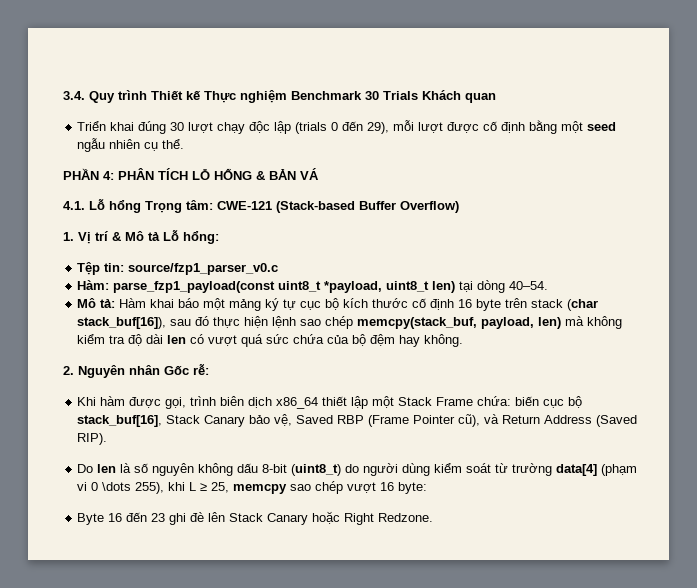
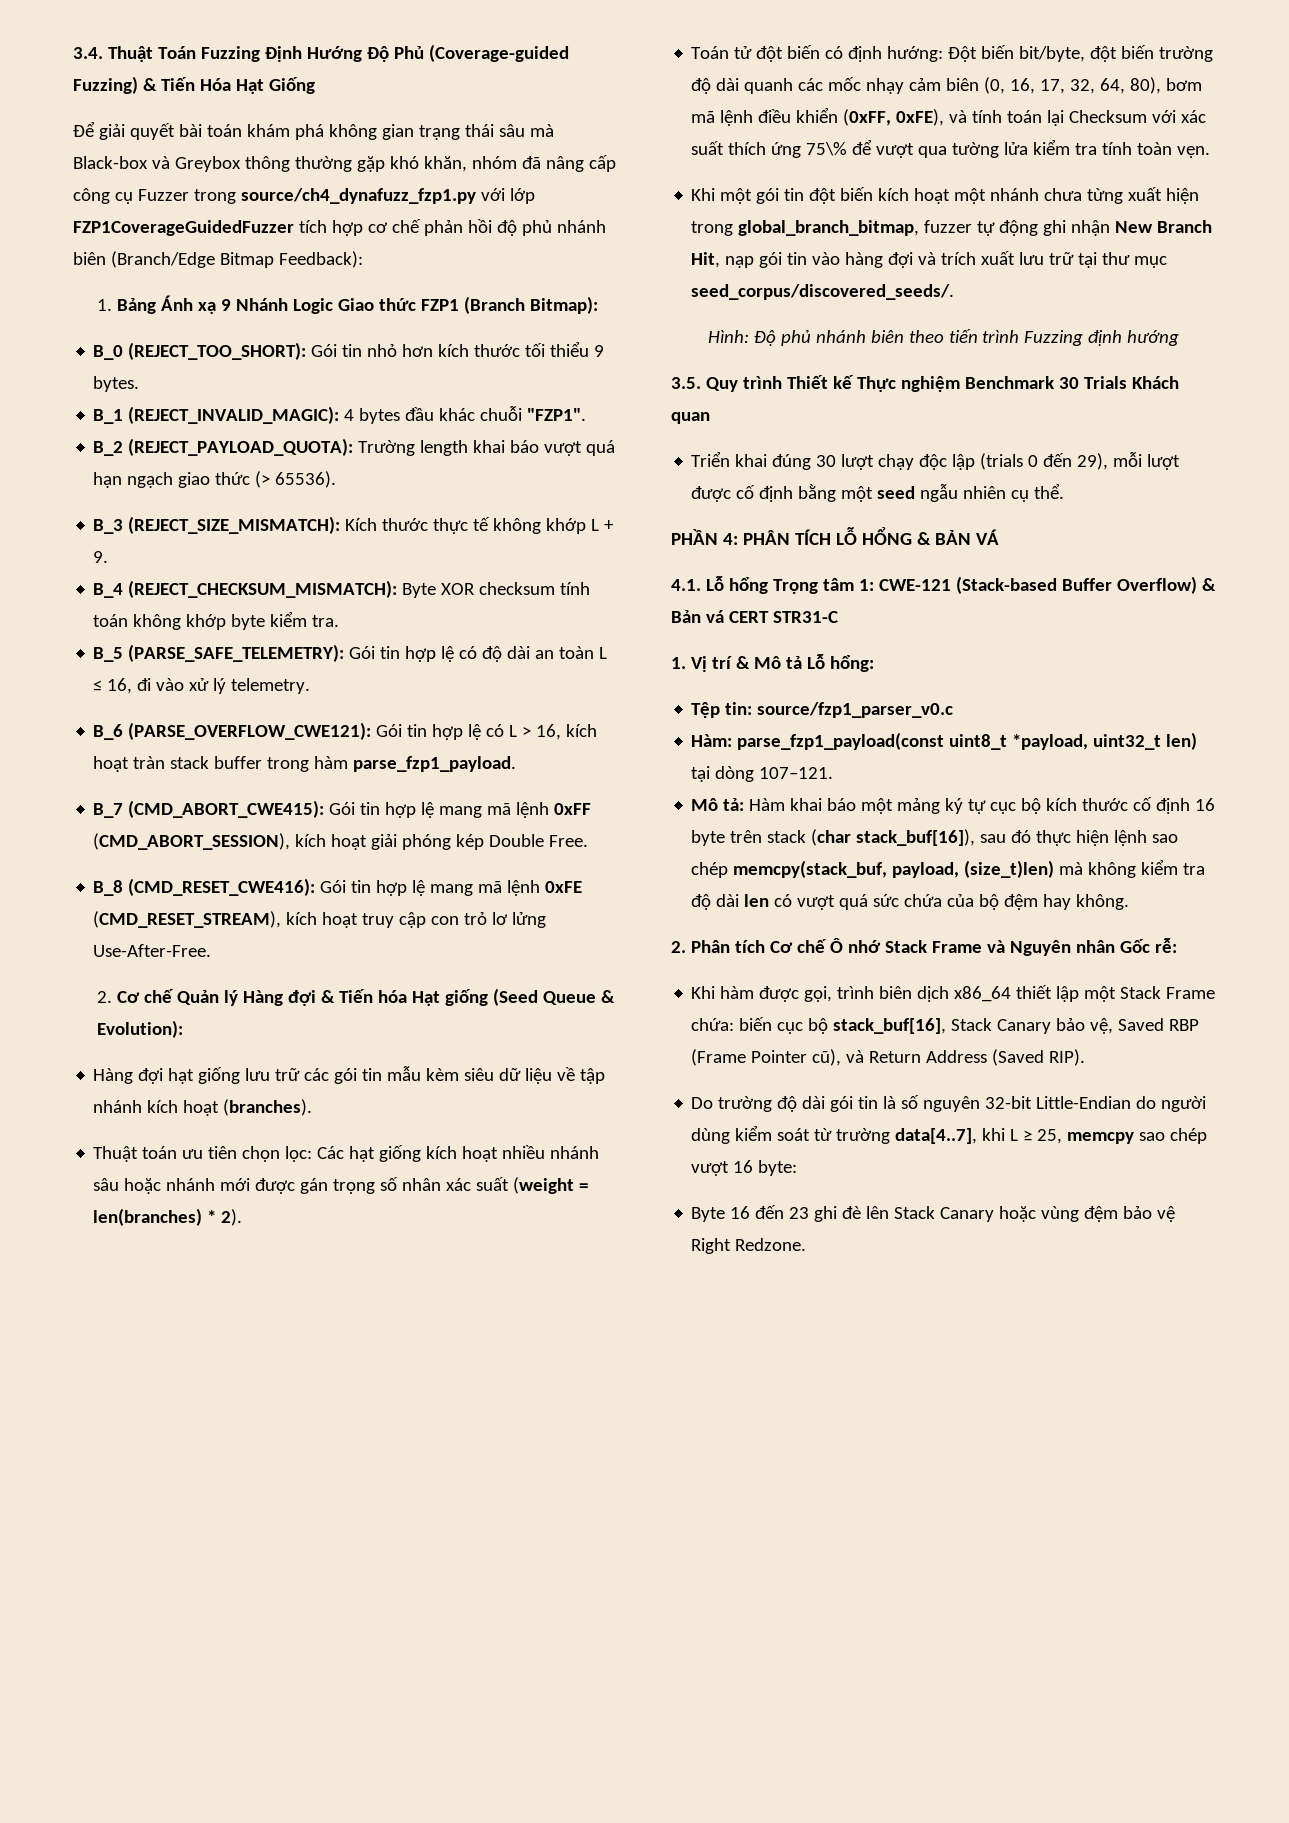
- 3.4. Quy trình Thiết kế Thực nghiệm Benchmark 30 Trials Khách quan
+ 3.4. Thuật Toán Fuzzing Định Hướng Độ Phủ (Coverage-guided Fuzzing) & Tiến Hóa Hạt Giống
+ Để giải quyết bài toán khám phá không gian trạng thái sâu mà Black-box và Greybox thông thường gặp khó khăn, nhóm đã nâng cấp công cụ Fuzzer trong source/ch4_dynafuzz_fzp1.py với lớp FZP1CoverageGuidedFuzzer tích hợp cơ chế phản hồi độ phủ nhánh biên (Branch/Edge Bitmap Feedback):
+ 1. Bảng Ánh xạ 9 Nhánh Logic Giao thức FZP1 (Branch Bitmap):
+ B_0 (REJECT_TOO_SHORT): Gói tin nhỏ hơn kích thước tối thiểu 9 bytes.
+ B_1 (REJECT_INVALID_MAGIC): 4 bytes đầu khác chuỗi "FZP1".
+ B_2 (REJECT_PAYLOAD_QUOTA): Trường length khai báo vượt quá hạn ngạch giao thức (> 65536).
+ B_3 (REJECT_SIZE_MISMATCH): Kích thước thực tế không khớp L + 9.
+ B_4 (REJECT_CHECKSUM_MISMATCH): Byte XOR checksum tính toán không khớp byte kiểm tra.
+ B_5 (PARSE_SAFE_TELEMETRY): Gói tin hợp lệ có độ dài an toàn L ≤ 16, đi vào xử lý telemetry.
+ B_6 (PARSE_OVERFLOW_CWE121): Gói tin hợp lệ có L > 16, kích hoạt tràn stack buffer trong hàm parse_fzp1_payload.
+ B_7 (CMD_ABORT_CWE415): Gói tin hợp lệ mang mã lệnh 0xFF (CMD_ABORT_SESSION), kích hoạt giải phóng kép Double Free.
+ B_8 (CMD_RESET_CWE416): Gói tin hợp lệ mang mã lệnh 0xFE (CMD_RESET_STREAM), kích hoạt truy cập con trỏ lơ lửng Use-After-Free.
+ 2. Cơ chế Quản lý Hàng đợi & Tiến hóa Hạt giống (Seed Queue & Evolution):
+ Hàng đợi hạt giống lưu trữ các gói tin mẫu kèm siêu dữ liệu về tập nhánh kích hoạt (branches).
+ Thuật toán ưu tiên chọn lọc: Các hạt giống kích hoạt nhiều nhánh sâu hoặc nhánh mới được gán trọng số nhân xác suất (weight = len(branches) * 2).
+ Toán tử đột biến có định hướng: Đột biến bit/byte, đột biến trường độ dài quanh các mốc nhạy cảm biên (0, 16, 17, 32, 64, 80), bơm mã lệnh điều khiển (0xFF, 0xFE), và tính toán lại Checksum với xác suất thích ứng 75\% để vượt qua tường lửa kiểm tra tính toàn vẹn.
+ Khi một gói tin đột biến kích hoạt một nhánh chưa từng xuất hiện trong global_branch_bitmap, fuzzer tự động ghi nhận New Branch Hit, nạp gói tin vào hàng đợi và trích xuất lưu trữ tại thư mục seed_corpus/discovered_seeds/.
+ Hình: Độ phủ nhánh biên theo tiến trình Fuzzing định hướng
+ 3.5. Quy trình Thiết kế Thực nghiệm Benchmark 30 Trials Khách quan
- 4.1. Lỗ hổng Trọng tâm: CWE-121 (Stack-based Buffer Overflow)
+ 4.1. Lỗ hổng Trọng tâm 1: CWE-121 (Stack-based Buffer Overflow) & Bản vá CERT STR31-C
- Hàm: parse_fzp1_payload(const uint8_t *payload, uint8_t len) tại dòng 40–54.
+ Hàm: parse_fzp1_payload(const uint8_t *payload, uint32_t len) tại dòng 107–121.
- Mô tả: Hàm khai báo một mảng ký tự cục bộ kích thước cố định 16 byte trên stack (char stack_buf[16]), sau đó thực hiện lệnh sao chép memcpy(stack_buf, payload, len) mà không kiểm tra độ dài len có vượt quá sức chứa của bộ đệm hay không.
+ Mô tả: Hàm khai báo một mảng ký tự cục bộ kích thước cố định 16 byte trên stack (char stack_buf[16]), sau đó thực hiện lệnh sao chép memcpy(stack_buf, payload, (size_t)len) mà không kiểm tra độ dài len có vượt quá sức chứa của bộ đệm hay không.
- 2. Nguyên nhân Gốc rễ:
+ 2. Phân tích Cơ chế Ô nhớ Stack Frame và Nguyên nhân Gốc rễ:
- Do len là số nguyên không dấu 8-bit (uint8_t) do người dùng kiểm soát từ trường data[4] (phạm vi 0 \dots 255), khi L ≥ 25, memcpy sao chép vượt 16 byte:
+ Do trường độ dài gói tin là số nguyên 32-bit Little-Endian do người dùng kiểm soát từ trường data[4..7], khi L ≥ 25, memcpy sao chép vượt 16 byte:
- Byte 16 đến 23 ghi đè lên Stack Canary hoặc Right Redzone.
+ Byte 16 đến 23 ghi đè lên Stack Canary hoặc vùng đệm bảo vệ Right Redzone.

